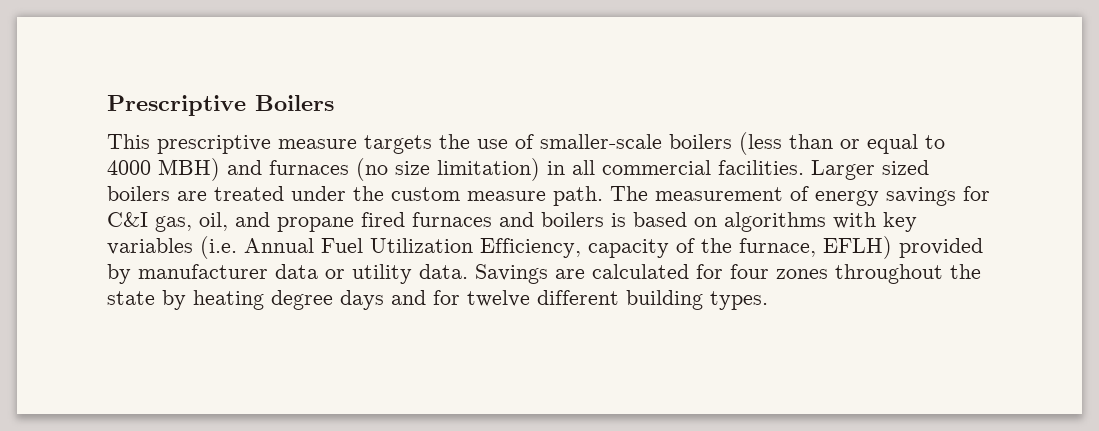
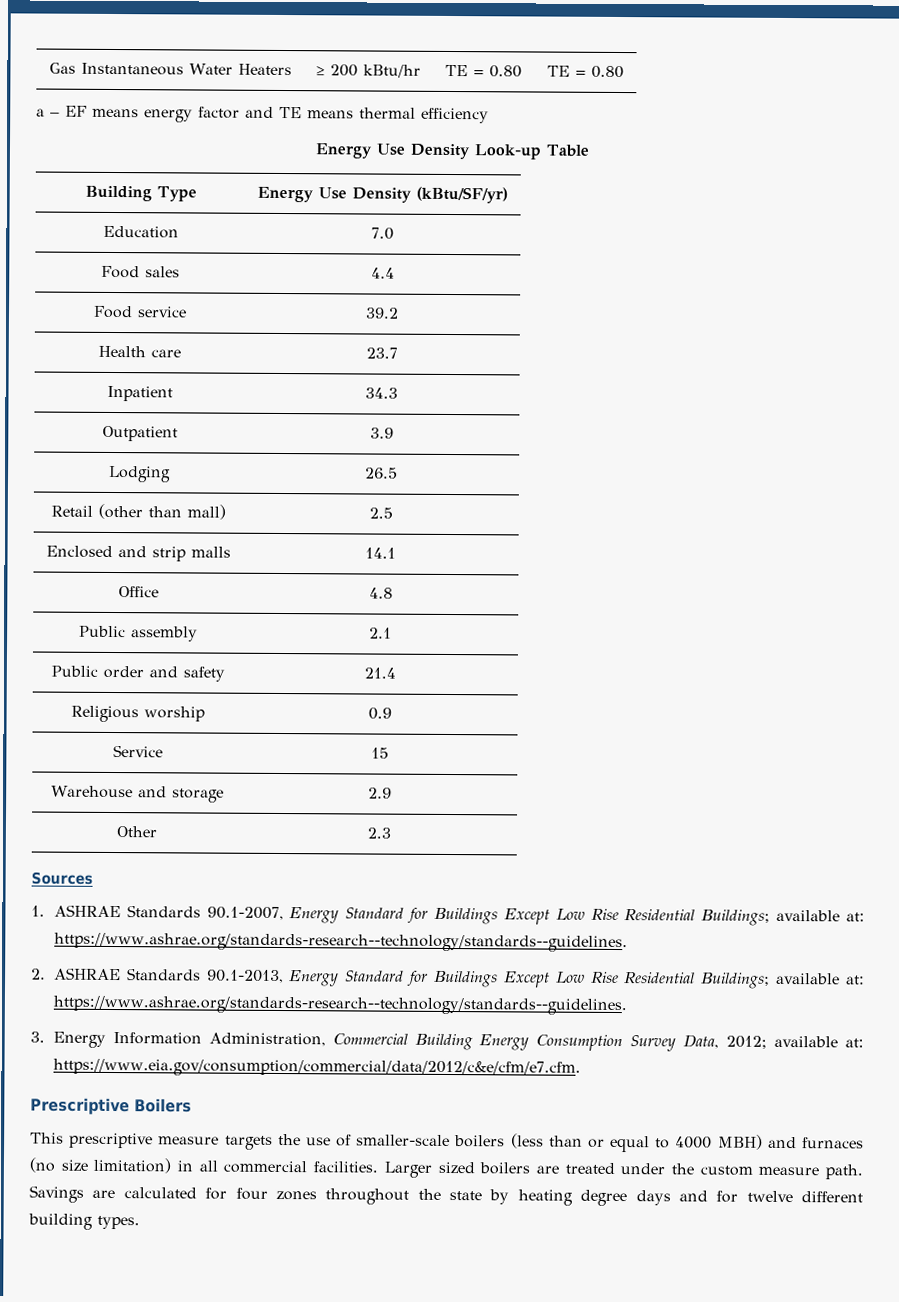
+ Gas Instantaneous Water Heaters | ≥ 200 kBtu/hr | TE = 0.80 | TE = 0.80
+ a – EF means energy factor and TE means thermal efficiency
+ Energy Use Density Look-up Table
+ Building Type | Energy Use Density (kBtu/SF/yr)
+ Education | 7.0
+ Food sales | 4.4
+ Food service | 39.2
+ Health care | 23.7
+ Inpatient | 34.3
+ Outpatient | 3.9
+ Lodging | 26.5
+ Retail (other than mall) | 2.5
+ Enclosed and strip malls | 14.1
+ Office | 4.8
+ Public assembly | 2.1
+ Public order and safety | 21.4
+ Religious worship | 0.9
+ Service | 15
+ Warehouse and storage | 2.9
+ Other | 2.3
+ Sources
+ 1. ASHRAE Standards 90.1-2007, Energy Standard for Buildings Except Low Rise Residential Buildings; available at: https://www.ashrae.org/standards-research--technology/standards--guidelines.
+ 2. ASHRAE Standards 90.1-2013, Energy Standard for Buildings Except Low Rise Residential Buildings; available at: https://www.ashrae.org/standards-research--technology/standards--guidelines.
+ 3. Energy Information Administration, Commercial Building Energy Consumption Survey Data, 2012; available at: https://www.eia.gov/consumption/commercial/data/2012/c&e/cfm/e7.cfm.
- The measurement of energy savings for C&I gas, oil, and propane fired furnaces and boilers is based on algorithms with key variables (i.e. Annual Fuel Utilization Efficiency, capacity of the furnace, EFLH) provided by manufacturer data or utility data.

